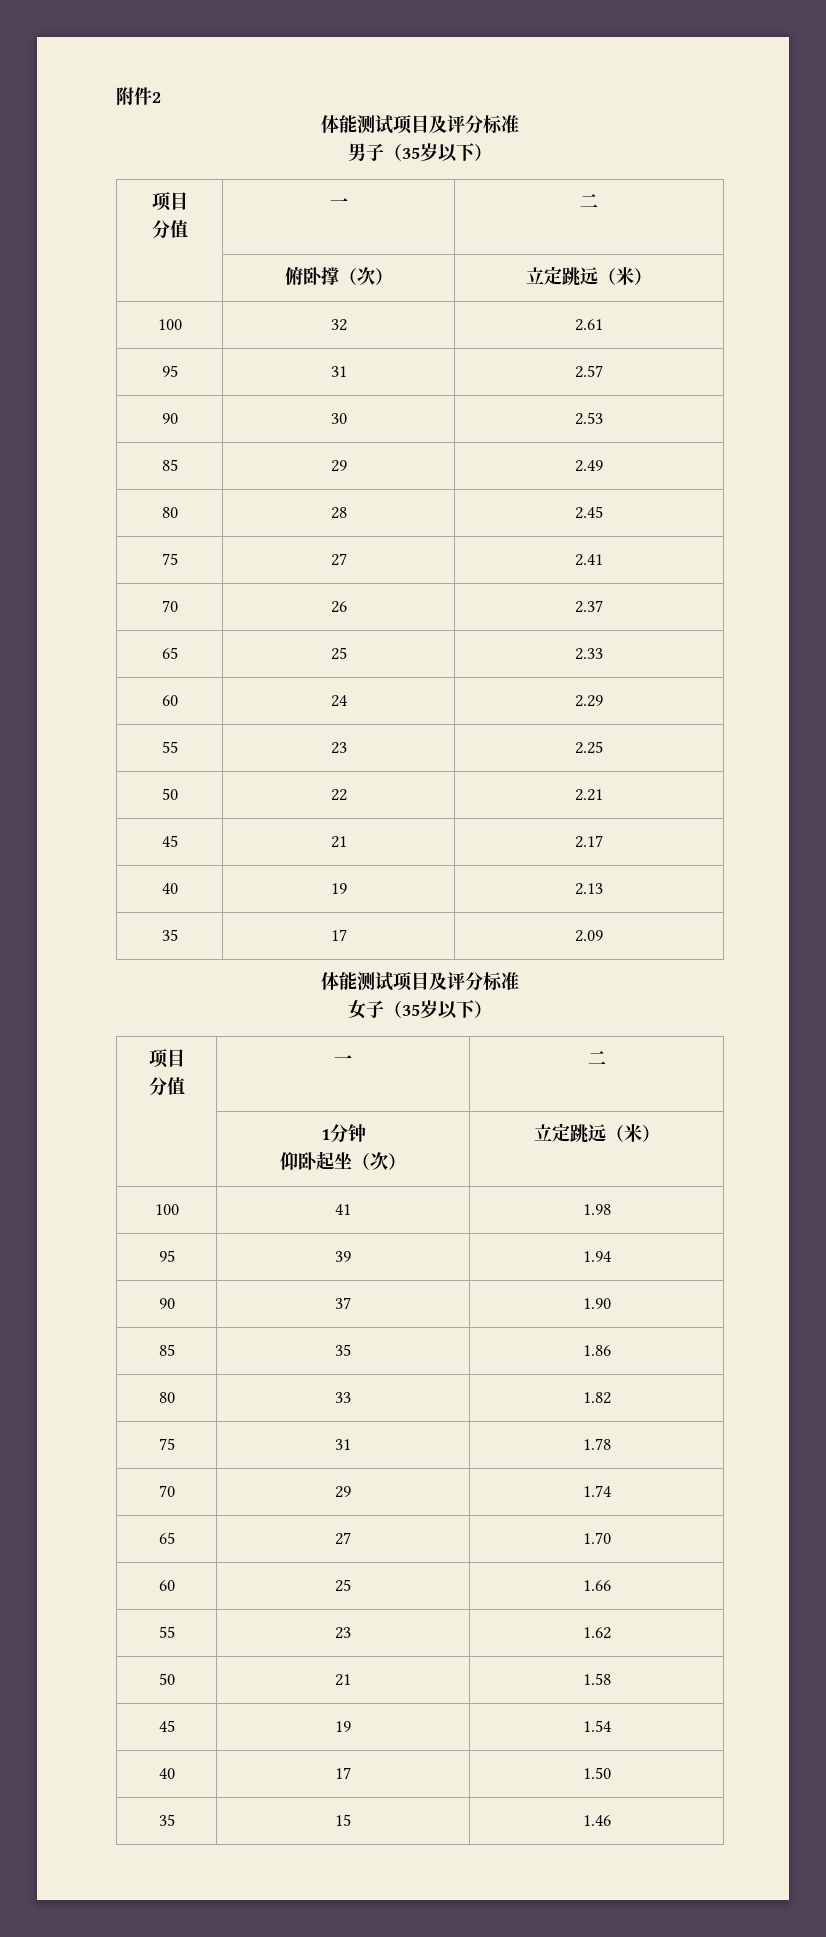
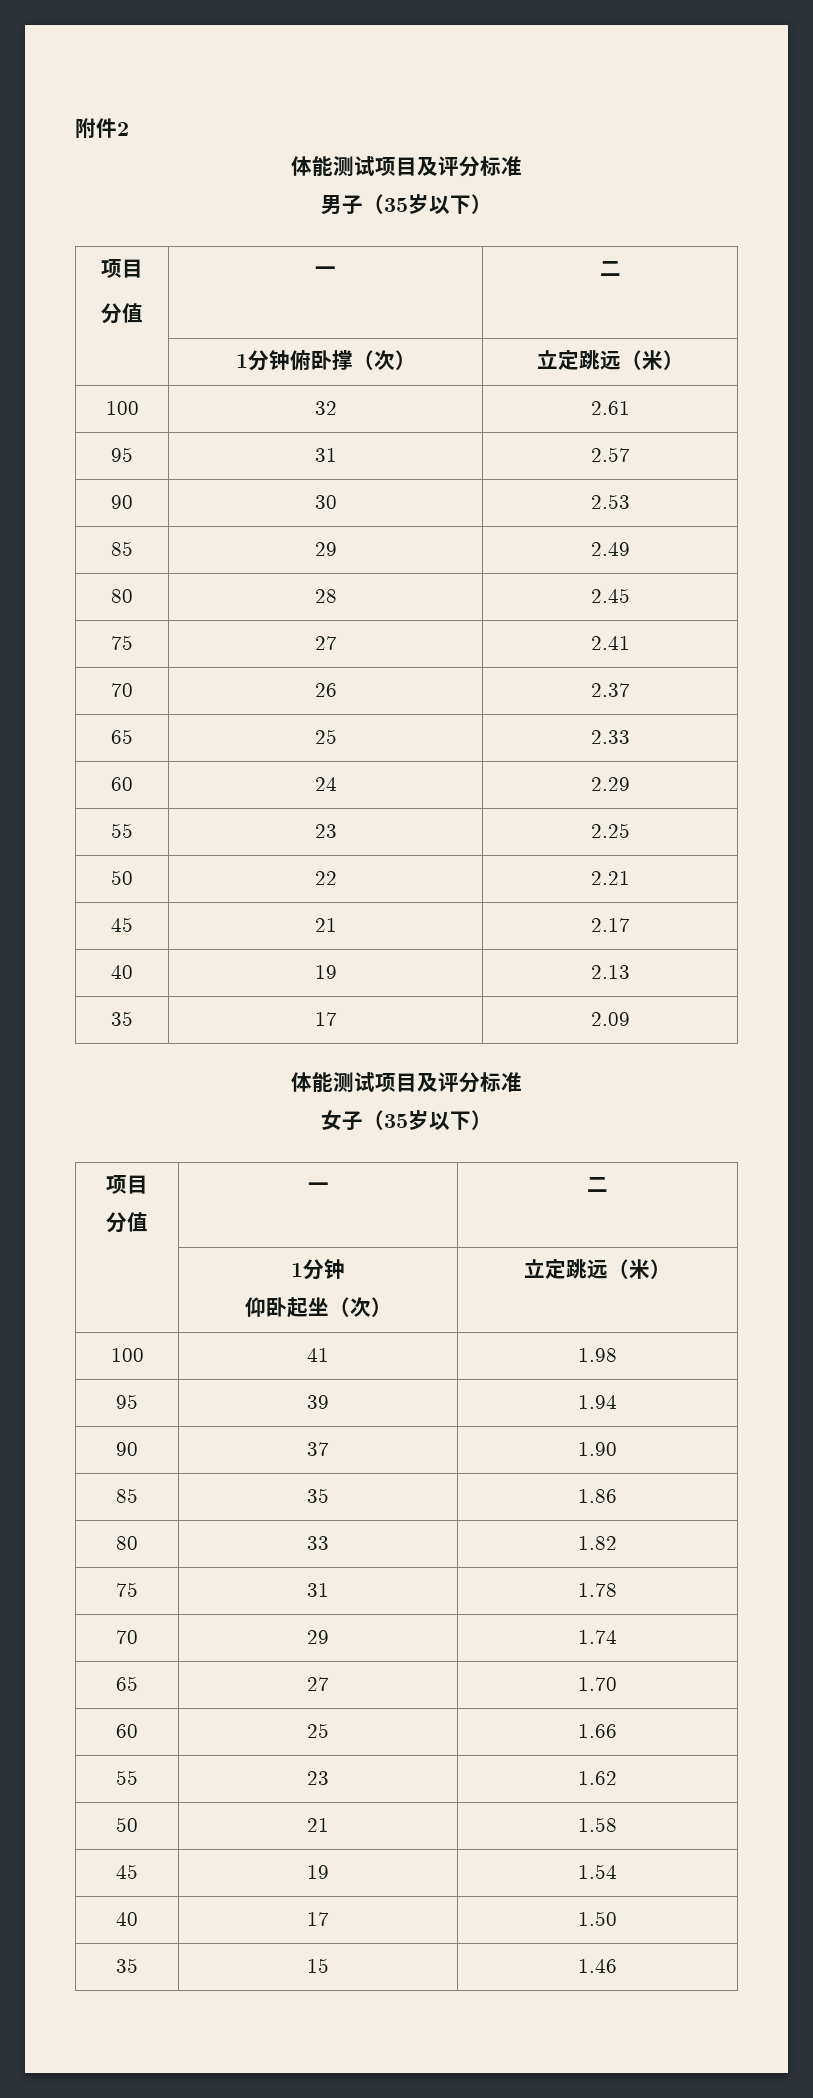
- | 俯卧撑（次） | 立定跳远（米）
+ | 1分钟俯卧撑（次） | 立定跳远（米）

